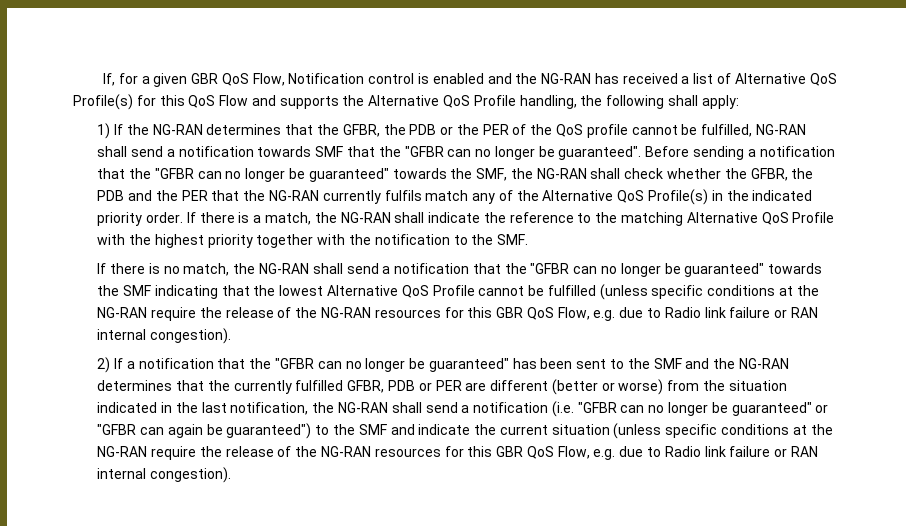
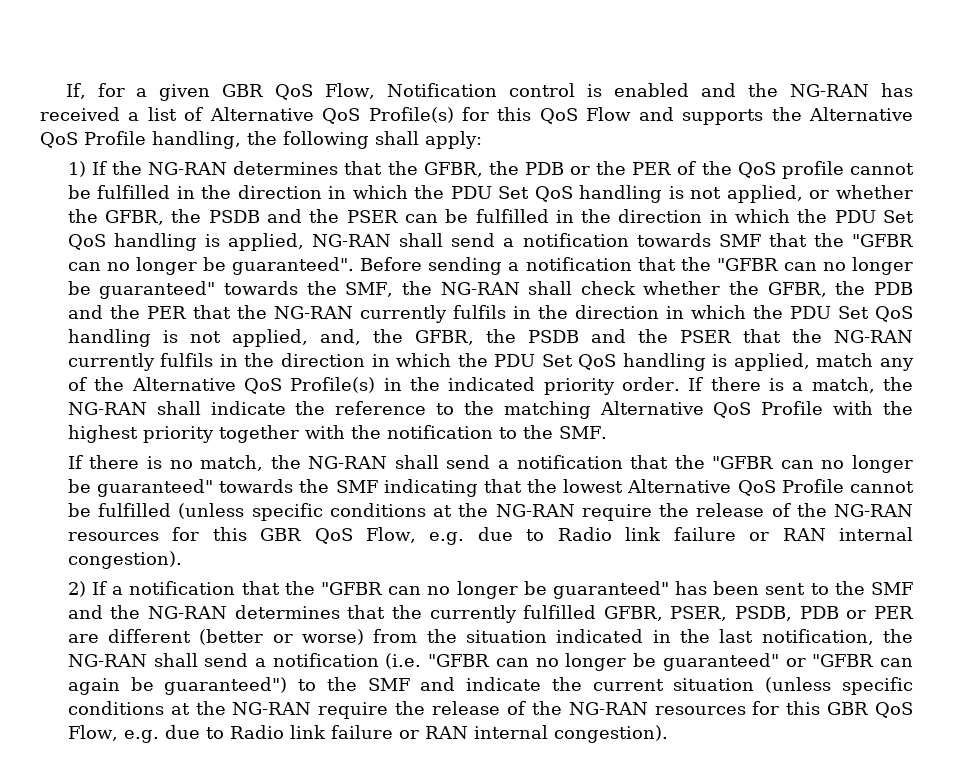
- 1) If the NG-RAN determines that the GFBR, the PDB or the PER of the QoS profile cannot be fulfilled, NG-RAN shall send a notification towards SMF that the "GFBR can no longer be guaranteed".
+ 1) If the NG-RAN determines that the GFBR, the PDB or the PER of the QoS profile cannot be fulfilled in the direction in which the PDU Set QoS handling is not applied, or whether the GFBR, the PSDB and the PSER can be fulfilled in the direction in which the PDU Set QoS handling is applied, NG-RAN shall send a notification towards SMF that the "GFBR can no longer be guaranteed".
- Before sending a notification that the "GFBR can no longer be guaranteed" towards the SMF, the NG-RAN shall check whether the GFBR, the PDB and the PER that the NG-RAN currently fulfils match any of the Alternative QoS Profile(s) in the indicated priority order.
+ Before sending a notification that the "GFBR can no longer be guaranteed" towards the SMF, the NG-RAN shall check whether the GFBR, the PDB and the PER that the NG-RAN currently fulfils in the direction in which the PDU Set QoS handling is not applied, and, the GFBR, the PSDB and the PSER that the NG-RAN currently fulfils in the direction in which the PDU Set QoS handling is applied, match any of the Alternative QoS Profile(s) in the indicated priority order.
- 2) If a notification that the "GFBR can no longer be guaranteed" has been sent to the SMF and the NG-RAN determines that the currently fulfilled GFBR, PDB or PER are different (better or worse) from the situation indicated in the last notification, the NG-RAN shall send a notification (i.e. "GFBR can no longer be guaranteed" or "GFBR can again be guaranteed") to the SMF and indicate the current situation (unless specific conditions at the NG-RAN require the release of the NG-RAN resources for this GBR QoS Flow, e.g. due to Radio link failure or RAN internal congestion).
+ 2) If a notification that the "GFBR can no longer be guaranteed" has been sent to the SMF and the NG-RAN determines that the currently fulfilled GFBR, PSER, PSDB, PDB or PER are different (better or worse) from the situation indicated in the last notification, the NG-RAN shall send a notification (i.e. "GFBR can no longer be guaranteed" or "GFBR can again be guaranteed") to the SMF and indicate the current situation (unless specific conditions at the NG-RAN require the release of the NG-RAN resources for this GBR QoS Flow, e.g. due to Radio link failure or RAN internal congestion).

